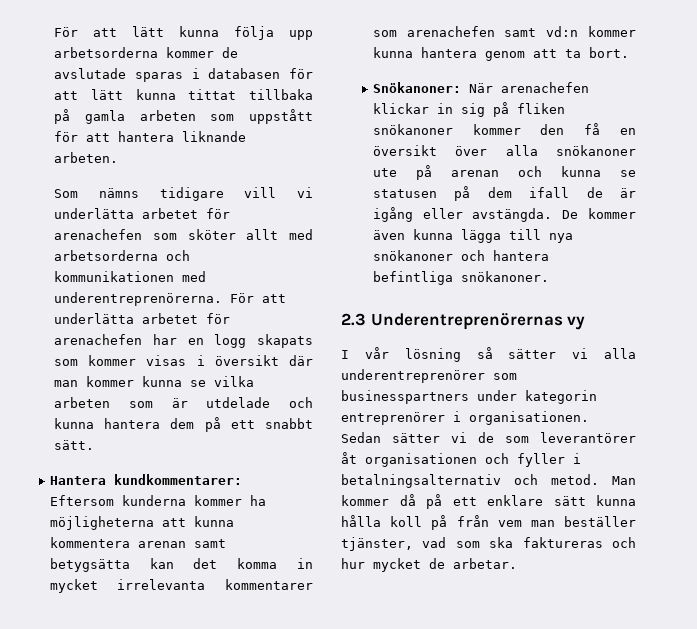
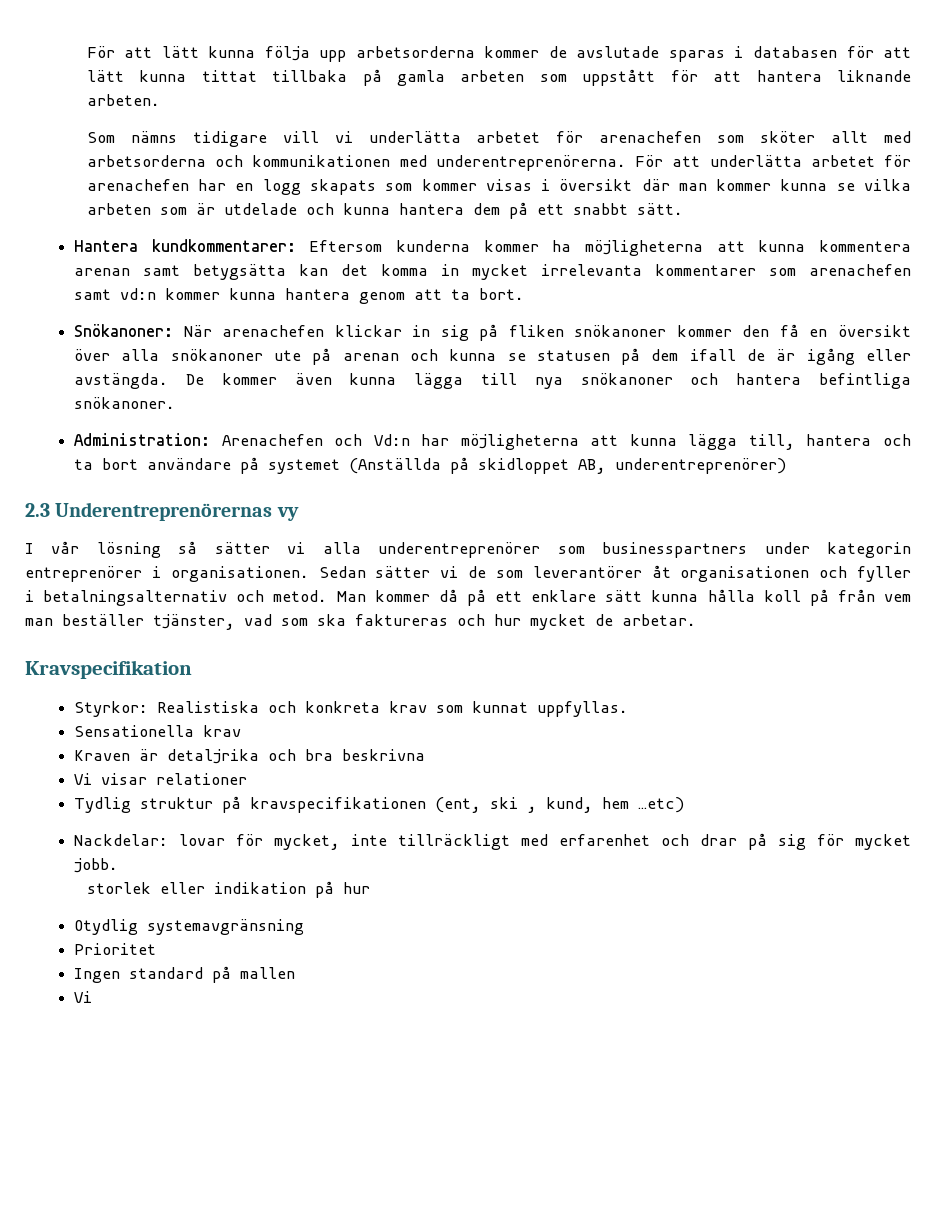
+ Administration: Arenachefen och Vd:n har möjligheterna att kunna lägga till, hantera och ta bort användare på systemet (Anställda på skidloppet AB, underentreprenörer)
+ Kravspecifikation
+ Styrkor: Realistiska och konkreta krav som kunnat uppfyllas.
+ Sensationella krav
+ Kraven är detaljrika och bra beskrivna
+ Vi visar relationer
+ Tydlig struktur på kravspecifikationen (ent, ski , kund, hem …etc)
+ Nackdelar: lovar för mycket, inte tillräckligt med erfarenhet och drar på sig för mycket jobb.
+ storlek eller indikation på hur
+ Otydlig systemavgränsning
+ Prioritet
+ Ingen standard på mallen
+ Vi

